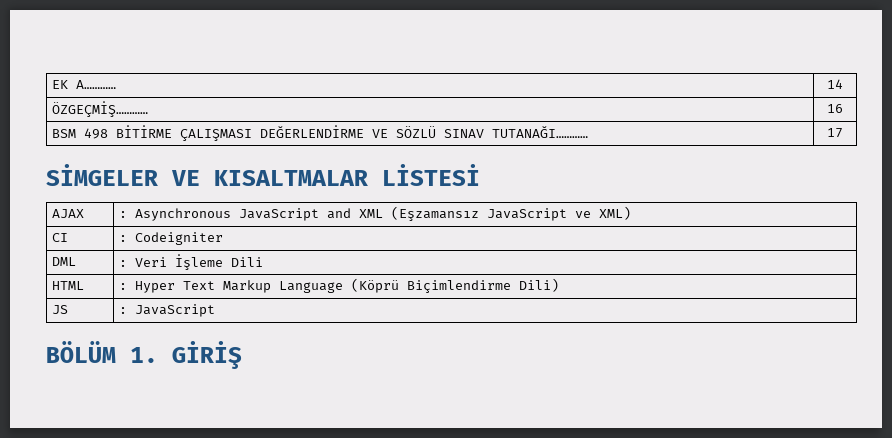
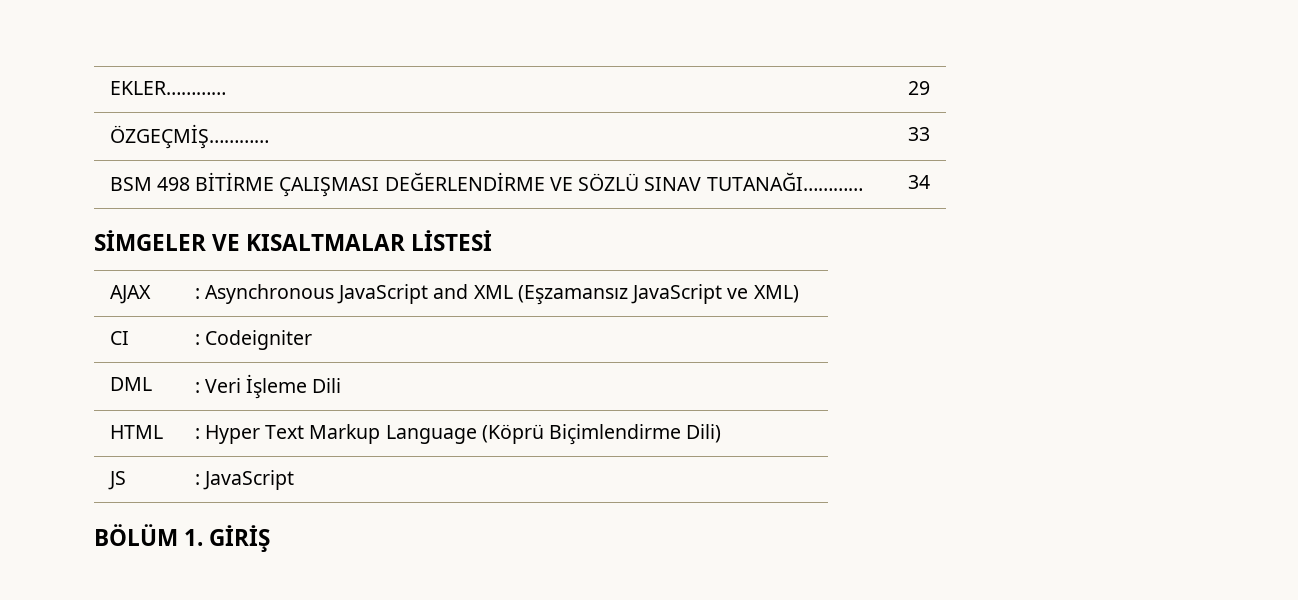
- EK A………… | 14
+ EKLER………… | 29
- ÖZGEÇMİŞ………… | 16
+ ÖZGEÇMİŞ………… | 33
- BSM 498 BİTİRME ÇALIŞMASI DEĞERLENDİRME VE SÖZLÜ SINAV TUTANAĞI………… | 17
+ BSM 498 BİTİRME ÇALIŞMASI DEĞERLENDİRME VE SÖZLÜ SINAV TUTANAĞI………… | 34

